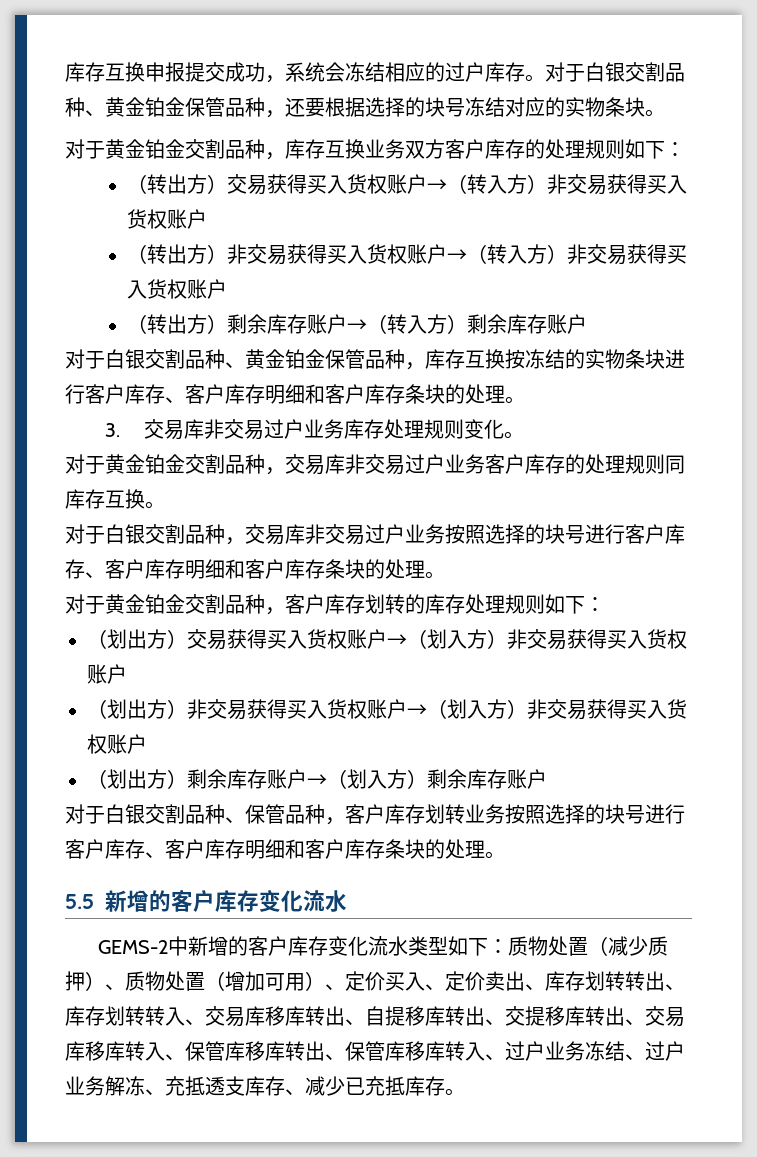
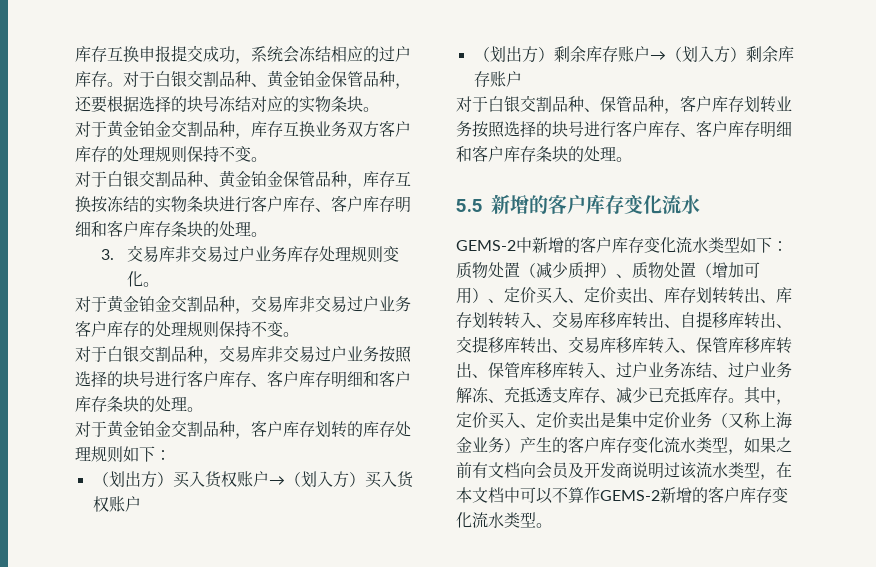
- 对于黄金铂金交割品种，库存互换业务双方客户库存的处理规则如下：
- （转出方）交易获得买入货权账户→（转入方）非交易获得买入货权账户
- （转出方）非交易获得买入货权账户→（转入方）非交易获得买入货权账户
- （转出方）剩余库存账户→（转入方）剩余库存账户
+ 对于黄金铂金交割品种，库存互换业务双方客户库存的处理规则保持不变。
- 对于黄金铂金交割品种，交易库非交易过户业务客户库存的处理规则同库存互换。
+ 对于黄金铂金交割品种，交易库非交易过户业务客户库存的处理规则保持不变。
- （划出方）交易获得买入货权账户→（划入方）非交易获得买入货权账户
- （划出方）非交易获得买入货权账户→（划入方）非交易获得买入货权账户
+ （划出方）买入货权账户→（划入方）买入货权账户
+ 其中，定价买入、定价卖出是集中定价业务（又称上海金业务）产生的客户库存变化流水类型，如果之前有文档向会员及开发商说明过该流水类型，在本文档中可以不算作GEMS-2新增的客户库存变化流水类型。

